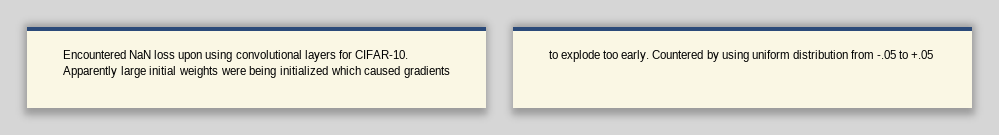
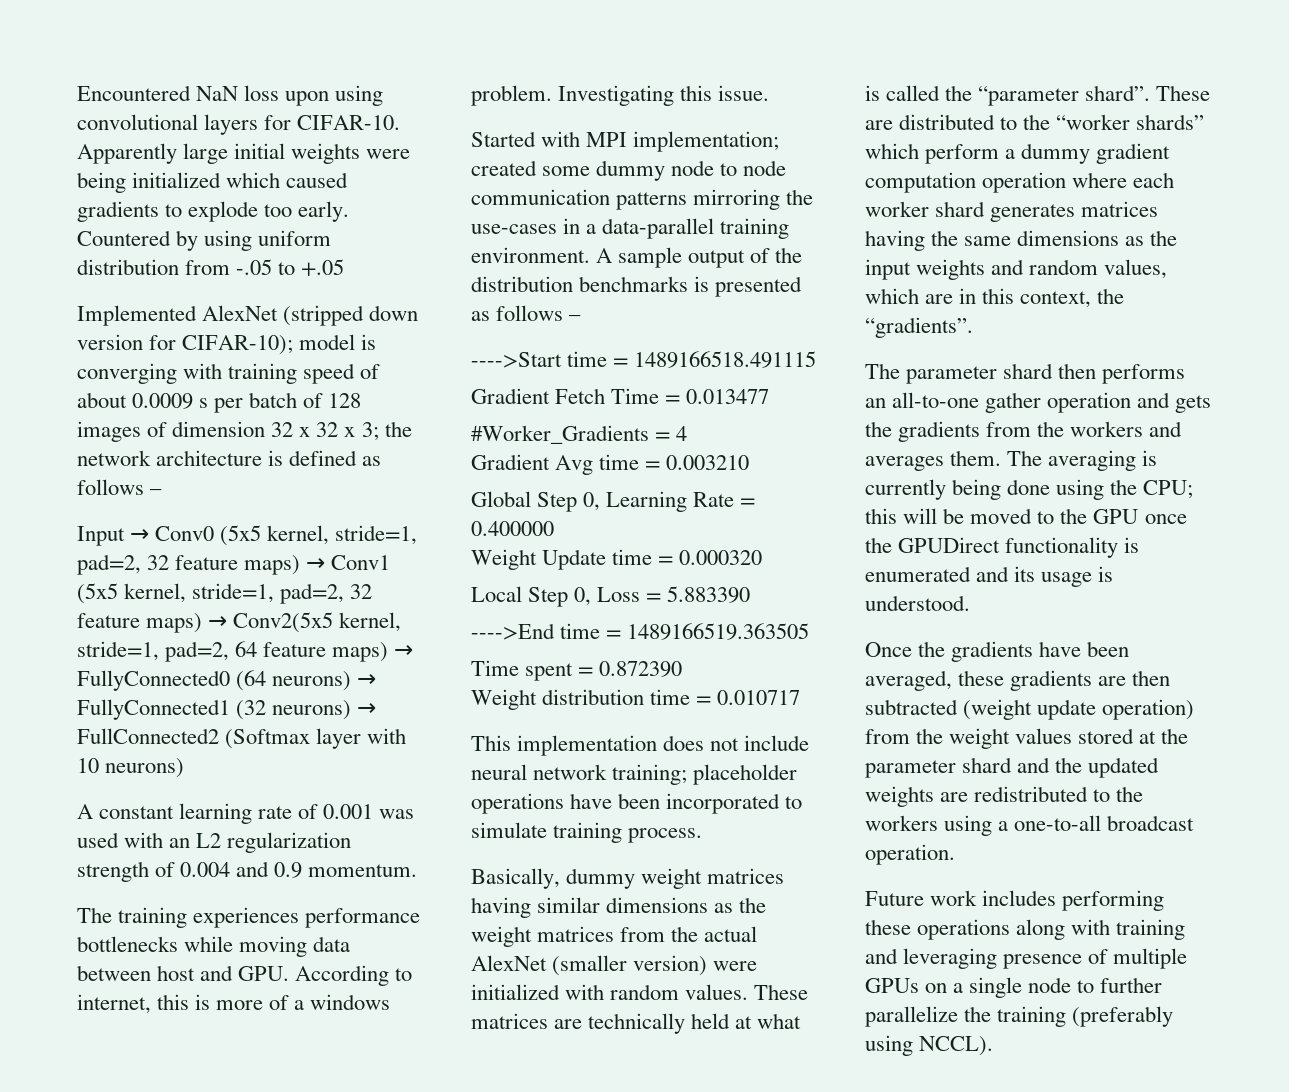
+ Implemented AlexNet (stripped down version for CIFAR-10); model is converging with training speed of about 0.0009 s per batch of 128 images of dimension 32 x 32 x 3; the network architecture is defined as follows –
+ Input → Conv0 (5x5 kernel, stride=1, pad=2, 32 feature maps) → Conv1 (5x5 kernel, stride=1, pad=2, 32 feature maps) → Conv2(5x5 kernel, stride=1, pad=2, 64 feature maps) → FullyConnected0 (64 neurons) → FullyConnected1 (32 neurons) → FullConnected2 (Softmax layer with 10 neurons)
+ A constant learning rate of 0.001 was used with an L2 regularization strength of 0.004 and 0.9 momentum.
+ The training experiences performance bottlenecks while moving data between host and GPU. According to internet, this is more of a windows problem. Investigating this issue.
+ Started with MPI implementation; created some dummy node to node communication patterns mirroring the use-cases in a data-parallel training environment. A sample output of the distribution benchmarks is presented as follows –
+ ---->Start time = 1489166518.491115
+ Gradient Fetch Time = 0.013477
+ #Worker_Gradients = 4
+ Gradient Avg time = 0.003210
+ Global Step 0, Learning Rate = 0.400000
+ Weight Update time = 0.000320
+ Local Step 0, Loss = 5.883390
+ ---->End time = 1489166519.363505
+ Time spent = 0.872390
+ Weight distribution time = 0.010717
+ This implementation does not include neural network training; placeholder operations have been incorporated to simulate training process.
+ Basically, dummy weight matrices having similar dimensions as the weight matrices from the actual AlexNet (smaller version) were initialized with random values. These matrices are technically held at what is called the “parameter shard”. These are distributed to the “worker shards” which perform a dummy gradient computation operation where each worker shard generates matrices having the same dimensions as the input weights and random values, which are in this context, the “gradients”.
+ The parameter shard then performs an all-to-one gather operation and gets the gradients from the workers and averages them. The averaging is currently being done using the CPU; this will be moved to the GPU once the GPUDirect functionality is enumerated and its usage is understood.
+ Once the gradients have been averaged, these gradients are then subtracted (weight update operation) from the weight values stored at the parameter shard and the updated weights are redistributed to the workers using a one-to-all broadcast operation.
+ Future work includes performing these operations along with training and leveraging presence of multiple GPUs on a single node to further parallelize the training (preferably using NCCL).

